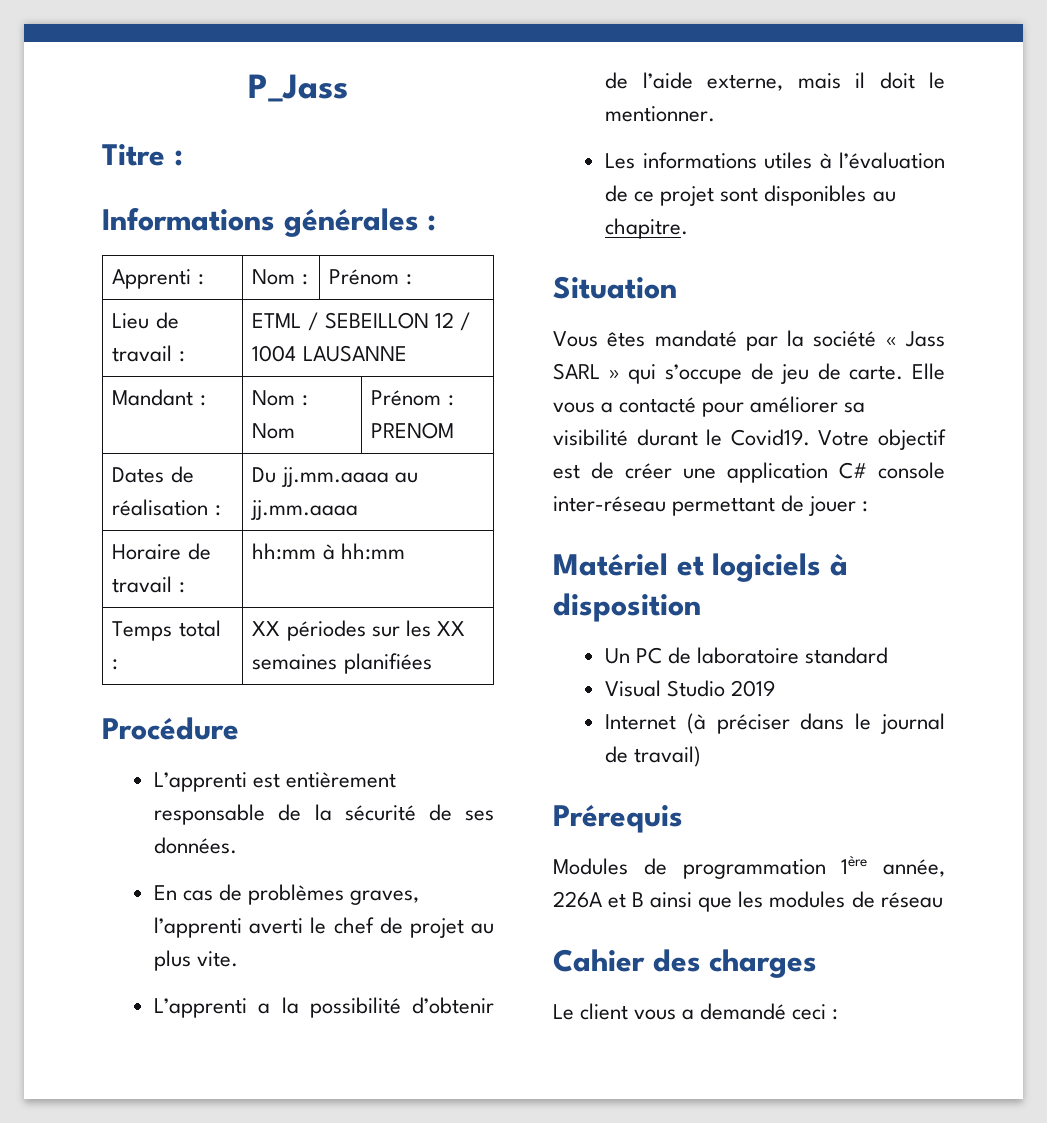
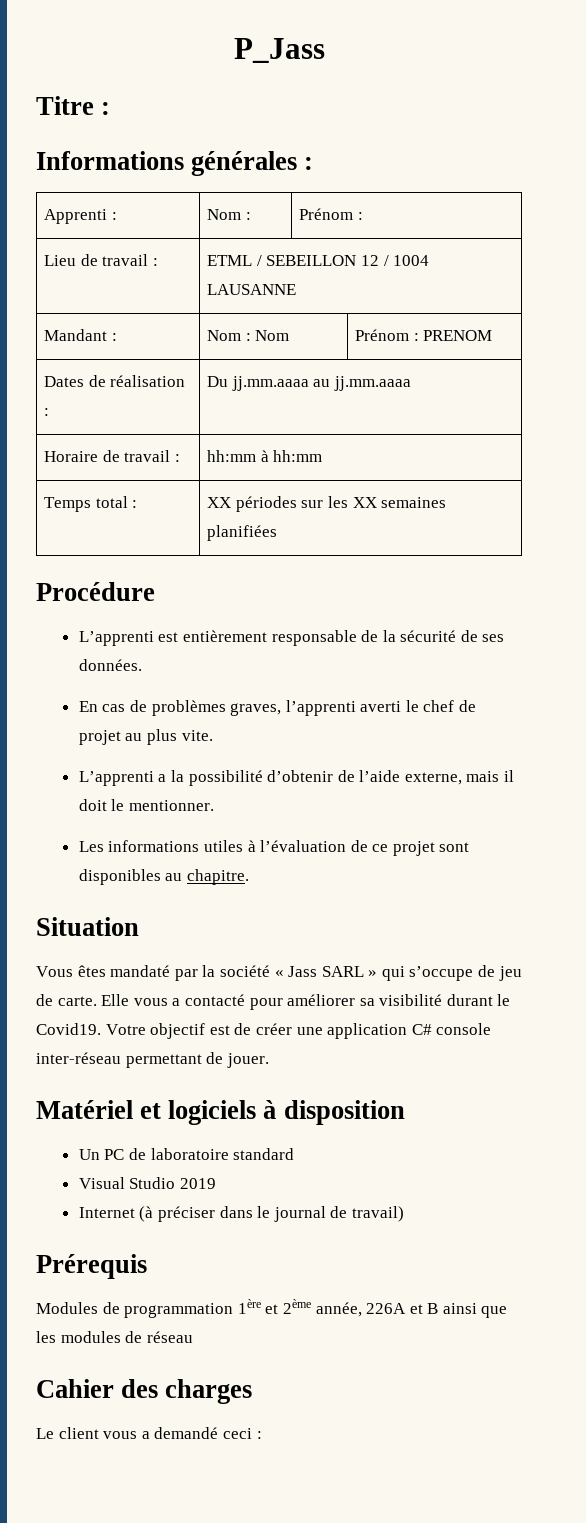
- Votre objectif est de créer une application C# console inter-réseau permettant de jouer :
+ Votre objectif est de créer une application C# console inter-réseau permettant de jouer.
- Modules de programmation 1ère année, 226A et B ainsi que les modules de réseau
+ Modules de programmation 1ère et 2ème année, 226A et B ainsi que les modules de réseau

